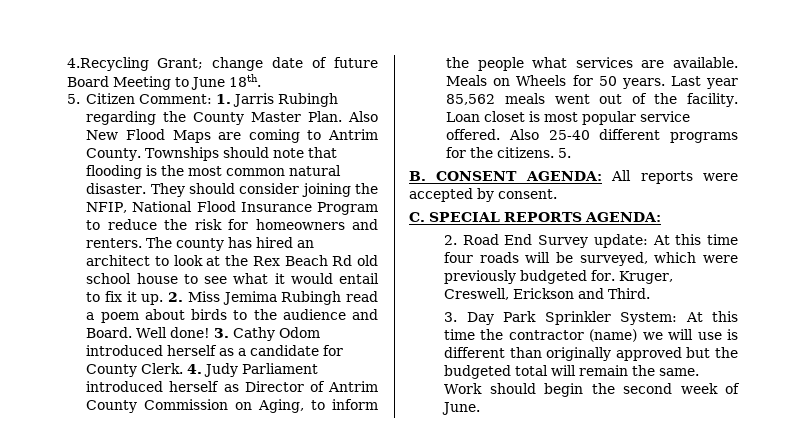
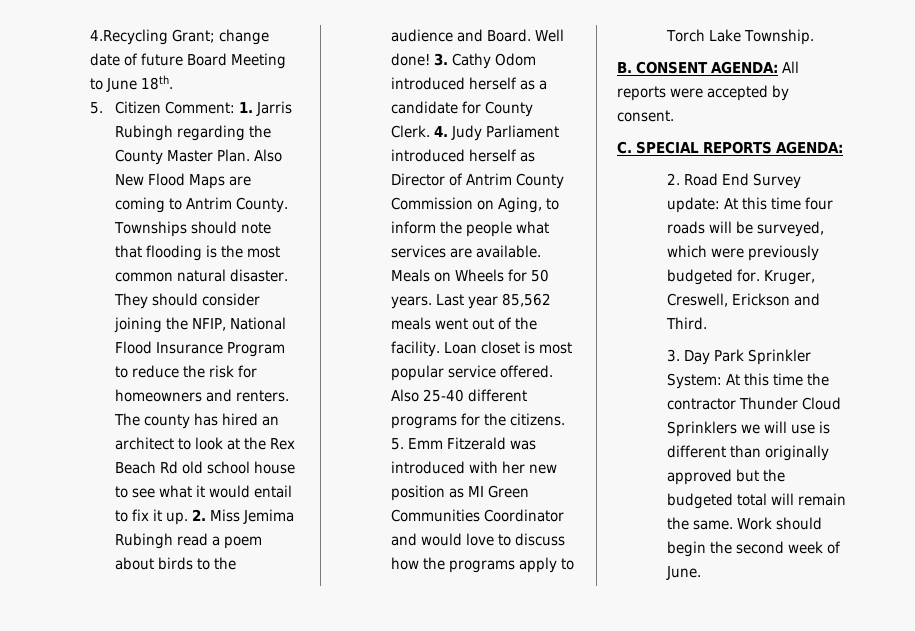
- Also 25-40 different programs for the citizens. 5.
+ Also 25-40 different programs for the citizens. 5. Emm Fitzerald was introduced with her new position as MI Green Communities Coordinator and would love to discuss how the programs apply to Torch Lake Township.
- 3. Day Park Sprinkler System: At this time the contractor (name) we will use is different than originally approved but the budgeted total will remain the same.
+ 3. Day Park Sprinkler System: At this time the contractor Thunder Cloud Sprinklers we will use is different than originally approved but the budgeted total will remain the same.

